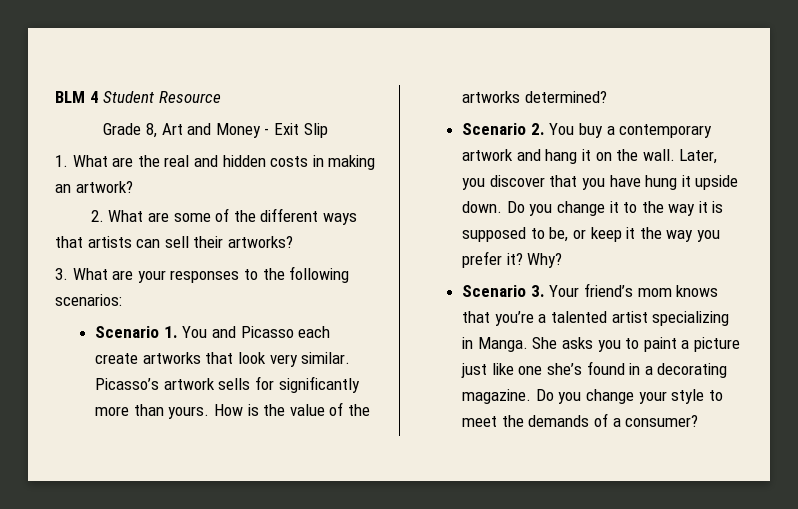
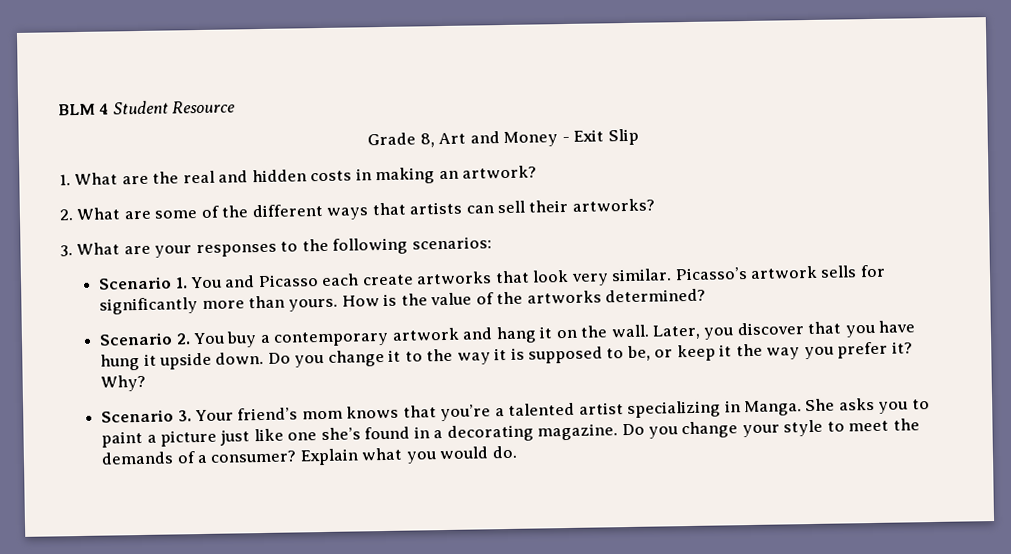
+ Explain what you would do.

